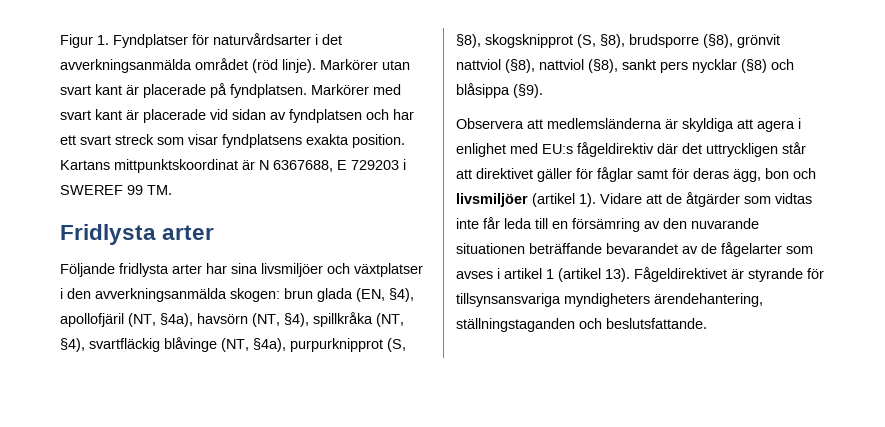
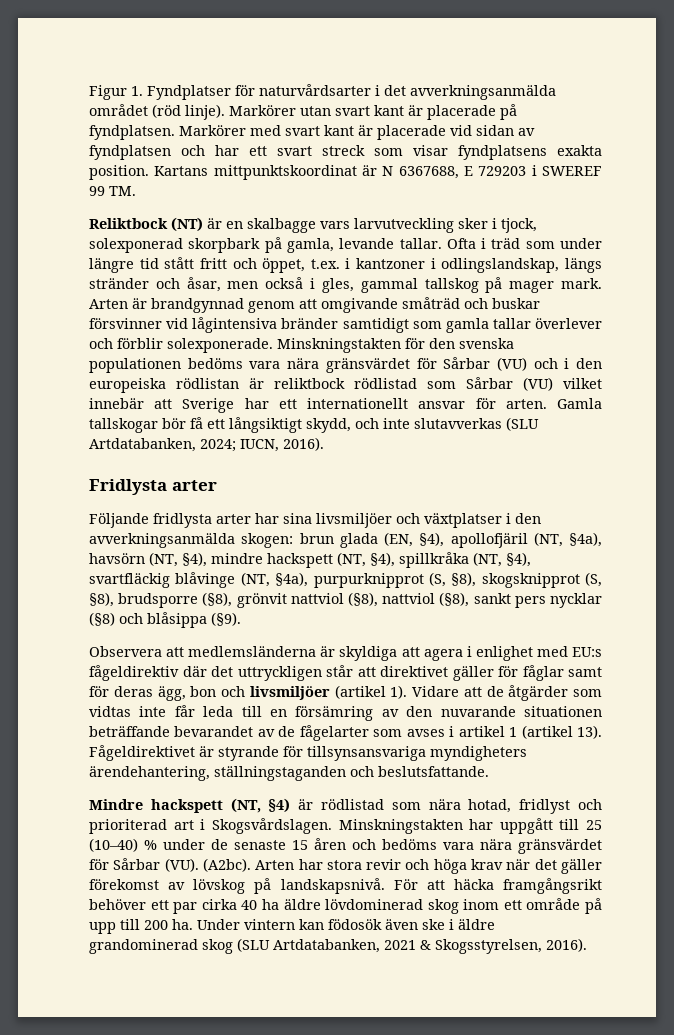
+ Reliktbock (NT) är en skalbagge vars larvutveckling sker i tjock, solexponerad skorpbark på gamla, levande tallar. Ofta i träd som under längre tid stått fritt och öppet, t.ex. i kantzoner i odlingslandskap, längs stränder och åsar, men också i gles, gammal tallskog på mager mark. Arten är brandgynnad genom att omgivande småträd och buskar försvinner vid lågintensiva bränder samtidigt som gamla tallar överlever och förblir solexponerade. Minskningstakten för den svenska populationen bedöms vara nära gränsvärdet för Sårbar (VU) och i den europeiska rödlistan är reliktbock rödlistad som Sårbar (VU) vilket innebär att Sverige har ett internationellt ansvar för arten. Gamla tallskogar bör få ett långsiktigt skydd, och inte slutavverkas (SLU Artdatabanken, 2024; IUCN, 2016).
- Följande fridlysta arter har sina livsmiljöer och växtplatser i den avverkningsanmälda skogen: brun glada (EN, §4), apollofjäril (NT, §4a), havsörn (NT, §4), spillkråka (NT, §4), svartfläckig blåvinge (NT, §4a), purpurknipprot (S, §8), skogsknipprot (S, §8), brudsporre (§8), grönvit nattviol (§8), nattviol (§8), sankt pers nycklar (§8) och blåsippa (§9).
+ Följande fridlysta arter har sina livsmiljöer och växtplatser i den avverkningsanmälda skogen: brun glada (EN, §4), apollofjäril (NT, §4a), havsörn (NT, §4), mindre hackspett (NT, §4), spillkråka (NT, §4), svartfläckig blåvinge (NT, §4a), purpurknipprot (S, §8), skogsknipprot (S, §8), brudsporre (§8), grönvit nattviol (§8), nattviol (§8), sankt pers nycklar (§8) och blåsippa (§9).
+ Mindre hackspett (NT, §4) är rödlistad som nära hotad, fridlyst och prioriterad art i Skogsvårdslagen. Minskningstakten har uppgått till 25 (10–40) % under de senaste 15 åren och bedöms vara nära gränsvärdet för Sårbar (VU). (A2bc). Arten har stora revir och höga krav när det gäller förekomst av lövskog på landskapsnivå. För att häcka framgångsrikt behöver ett par cirka 40 ha äldre lövdominerad skog inom ett område på upp till 200 ha. Under vintern kan födosök även ske i äldre grandominerad skog (SLU Artdatabanken, 2021 & Skogsstyrelsen, 2016).

